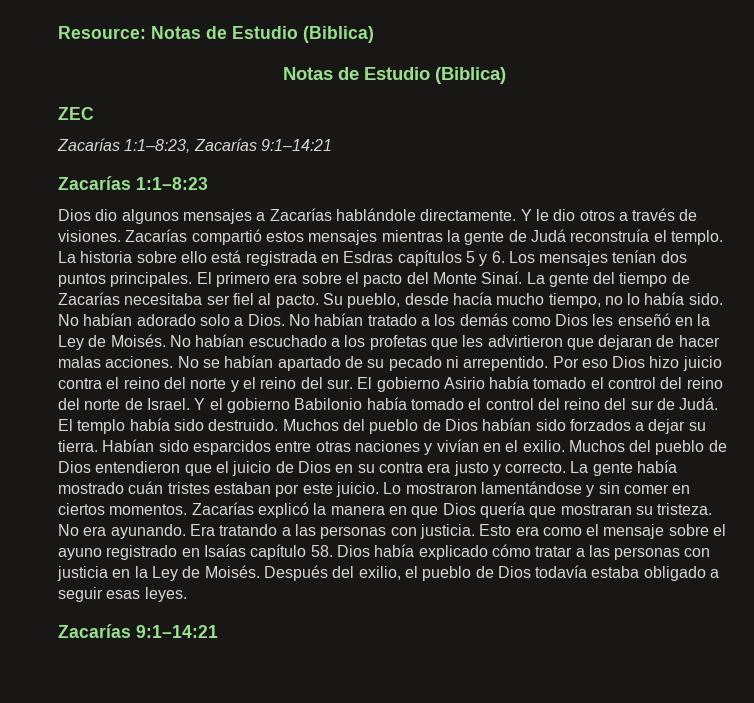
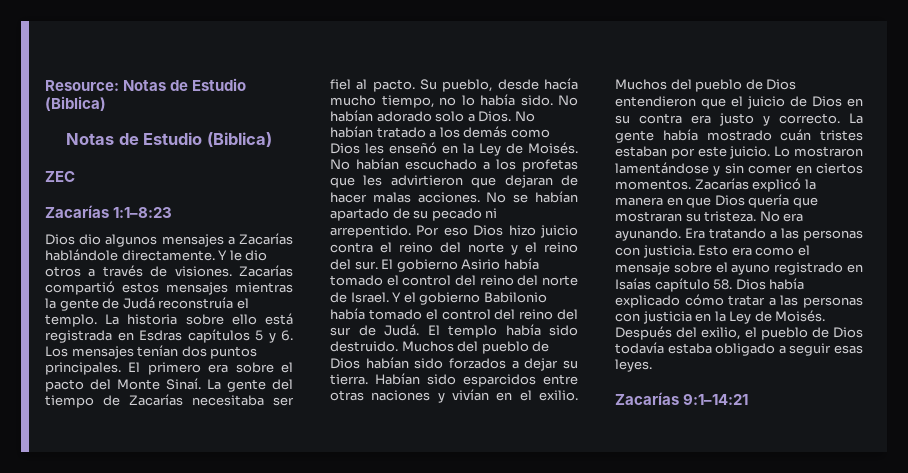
- Zacarías 1:1–8:23, Zacarías 9:1–14:21

